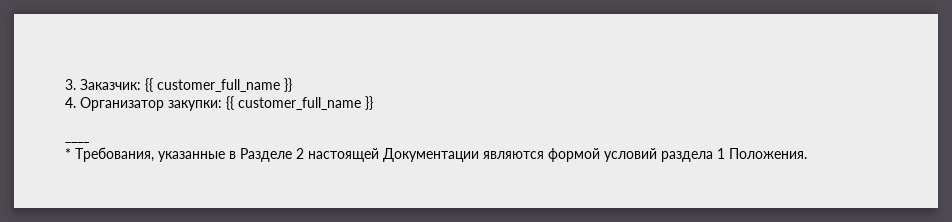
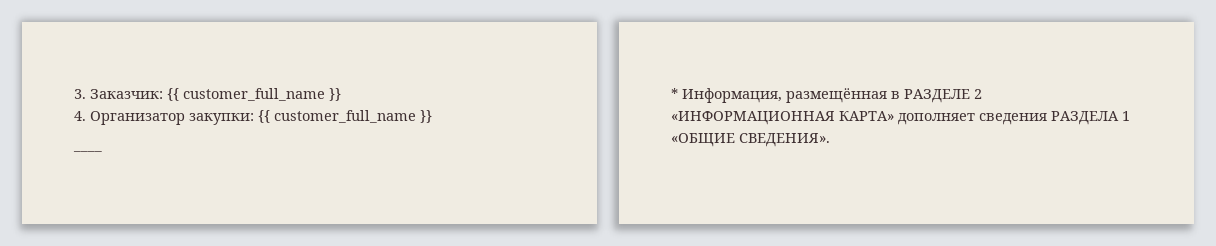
- * Требования, указанные в Разделе 2 настоящей Документации являются формой условий раздела 1 Положения.
+ * Информация, размещённая в РАЗДЕЛЕ 2 «ИНФОРМАЦИОННАЯ КАРТА» дополняет сведения РАЗДЕЛА 1 «ОБЩИЕ СВЕДЕНИЯ».

